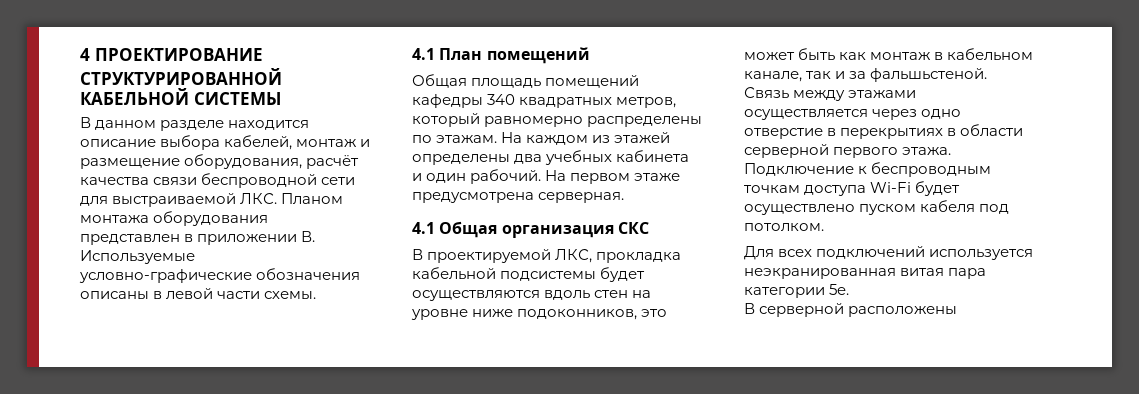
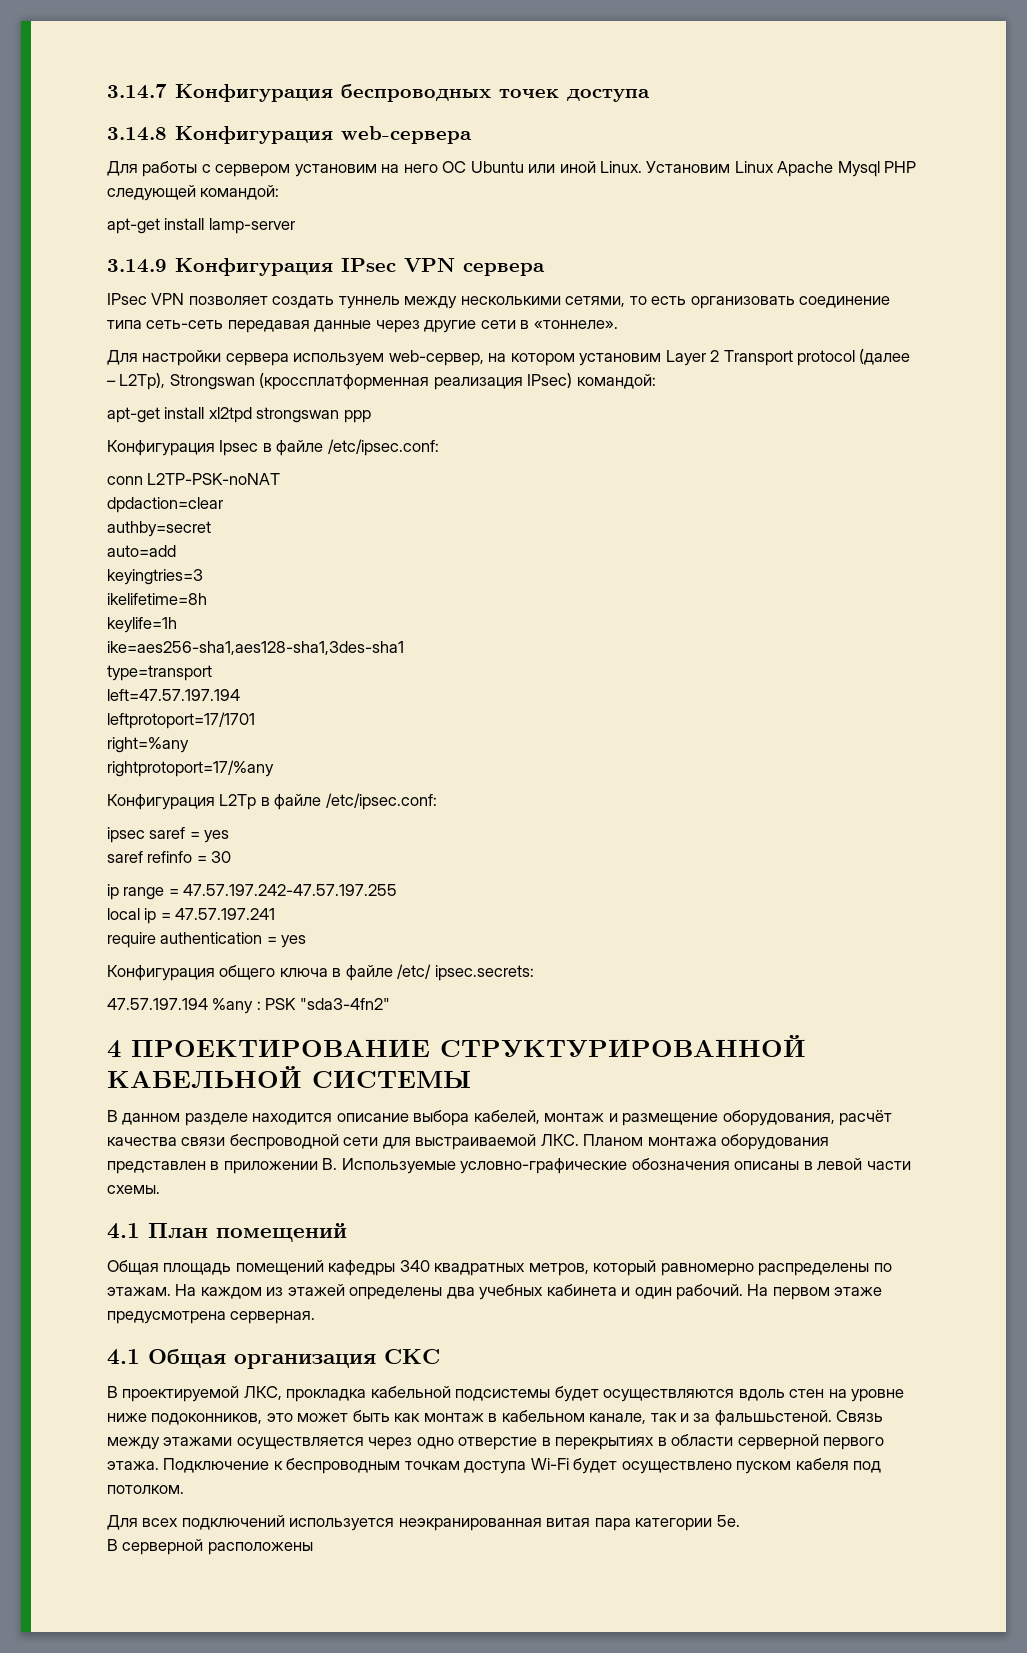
+ 3.14.7 Конфигурация беспроводных точек доступа
+ 3.14.8 Конфигурация web-сервера
+ Для работы с сервером установим на него ОС Ubuntu или иной Linux. Установим Linux Apache Mysql PHP следующей командой:
+ apt-get install lamp-server
+ 3.14.9 Конфигурация IPsec VPN сервера
+ IPsec VPN позволяет создать туннель между несколькими сетями, то есть организовать соединение типа сеть-сеть передавая данные через другие сети в «тоннеле».
+ Для настройки сервера используем web-сервер, на котором установим Layer 2 Transport protocol (далее – L2Tp), Strongswan (кроссплатформенная реализация IPsec) командой:
+ apt-get install xl2tpd strongswan ppp
+ Конфигурация Ipsec в файле /etc/ipsec.conf:
+ conn L2TP-PSK-noNAT
+ dpdaction=clear
+ authby=secret
+ auto=add
+ keyingtries=3
+ ikelifetime=8h
+ keylife=1h
+ ike=aes256-sha1,aes128-sha1,3des-sha1
+ type=transport
+ left=47.57.197.194
+ leftprotoport=17/1701
+ right=%any
+ rightprotoport=17/%any
+ Конфигурация L2Tp в файле /etc/ipsec.conf:
+ ipsec saref = yes
+ saref refinfo = 30
+ ip range = 47.57.197.242-47.57.197.255
+ local ip = 47.57.197.241
+ require authentication = yes
+ Конфигурация общего ключа в файле /etc/ ipsec.secrets:
+ 47.57.197.194 %any : PSK "sda3-4fn2"

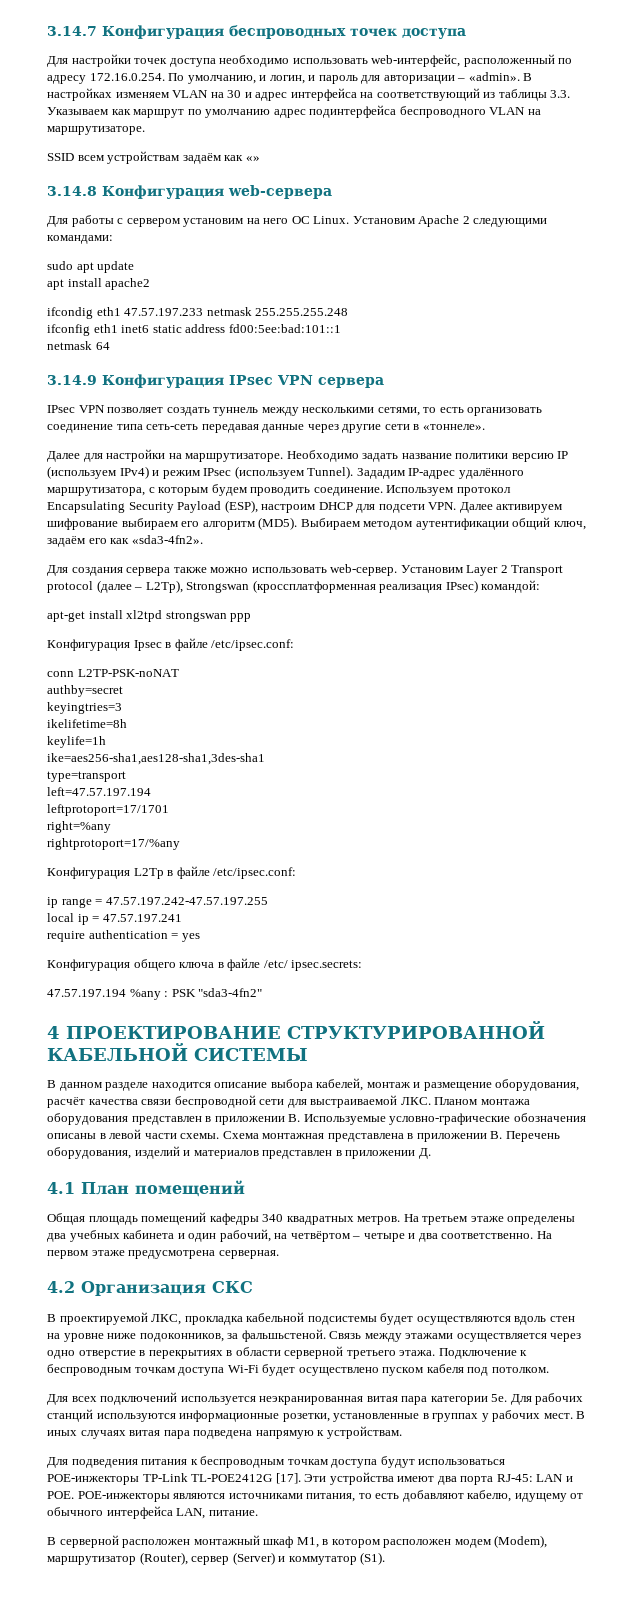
+ Для настройки точек доступа необходимо использовать web-интерфейс, расположенный по адресу 172.16.0.254. По умолчанию, и логин, и пароль для авторизации – «admin». В настройках изменяем VLAN на 30 и адрес интерфейса на соответствующий из таблицы 3.3. Указываем как маршрут по умолчанию адрес подинтерфейса беспроводного VLAN на маршрутизаторе.
+ SSID всем устройствам задаём как «»
- Для работы с сервером установим на него ОС Ubuntu или иной Linux. Установим Linux Apache Mysql PHP следующей командой:
- apt-get install lamp-server
+ Для работы с сервером установим на него ОС Linux. Установим Apache 2 следующими командами:
+ sudo apt update
+ apt install apache2
+ ifcondig eth1 47.57.197.233 netmask 255.255.255.248
+ ifconfig eth1 inet6 static address fd00:5ee:bad:101::1
+ netmask 64
- Для настройки сервера используем web-сервер, на котором установим Layer 2 Transport protocol (далее – L2Tp), Strongswan (кроссплатформенная реализация IPsec) командой:
+ Далее для настройки на маршрутизаторе. Необходимо задать название политики версию IP (используем IPv4) и режим IPsec (используем Tunnel). Зададим IP-адрес удалённого маршрутизатора, с которым будем проводить соединение. Используем протокол Encapsulating Security Payload (ESP), настроим DHCP для подсети VPN. Далее активируем шифрование выбираем его алгоритм (MD5). Выбираем методом аутентификации общий ключ, задаём его как «sda3-4fn2».
+ Для создания сервера также можно использовать web-сервер. Установим Layer 2 Transport protocol (далее – L2Tp), Strongswan (кроссплатформенная реализация IPsec) командой:
- dpdaction=clear
- auto=add
- ipsec saref = yes
- saref refinfo = 30
+ Схема монтажная представлена в приложении В. Перечень оборудования, изделий и материалов представлен в приложении Д.
- Общая площадь помещений кафедры 340 квадратных метров, который равномерно распределены по этажам. На каждом из этажей определены два учебных кабинета и один рабочий.
+ Общая площадь помещений кафедры 340 квадратных метров. На третьем этаже определены два учебных кабинета и один рабочий, на четвёртом – четыре и два соответственно.
- 4.1 Общая организация СКС
+ 4.2 Организация СКС
- В проектируемой ЛКС, прокладка кабельной подсистемы будет осуществляются вдоль стен на уровне ниже подоконников, это может быть как монтаж в кабельном канале, так и за фальшьстеной.
+ В проектируемой ЛКС, прокладка кабельной подсистемы будет осуществляются вдоль стен на уровне ниже подоконников, за фальшьстеной.
- Связь между этажами осуществляется через одно отверстие в перекрытиях в области серверной первого этажа.
+ Связь между этажами осуществляется через одно отверстие в перекрытиях в области серверной третьего этажа.
- Для всех подключений используется неэкранированная витая пара категории 5e.
- В серверной расположены
+ Для всех подключений используется неэкранированная витая пара категории 5e. Для рабочих станций используются информационные розетки, установленные в группах у рабочих мест. В иных случаях витая пара подведена напрямую к устройствам.
+ Для подведения питания к беспроводным точкам доступа будут использоваться POE-инжекторы TP-Link TL-POE2412G [17]. Эти устройства имеют два порта RJ-45: LAN и POE. POE-инжекторы являются источниками питания, то есть добавляют кабелю, идущему от обычного интерфейса LAN, питание.
+ В серверной расположен монтажный шкаф M1, в котором расположен модем (Modem), маршрутизатор (Router), сервер (Server) и коммутатор (S1).

